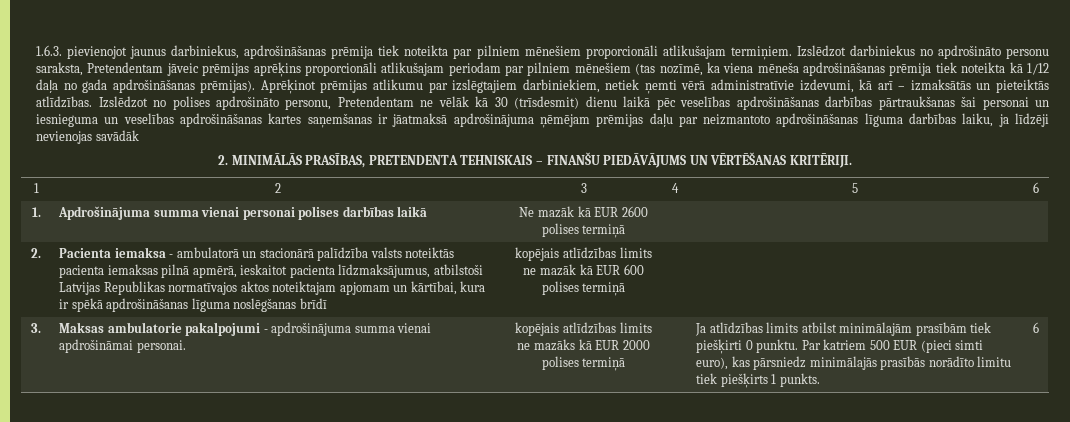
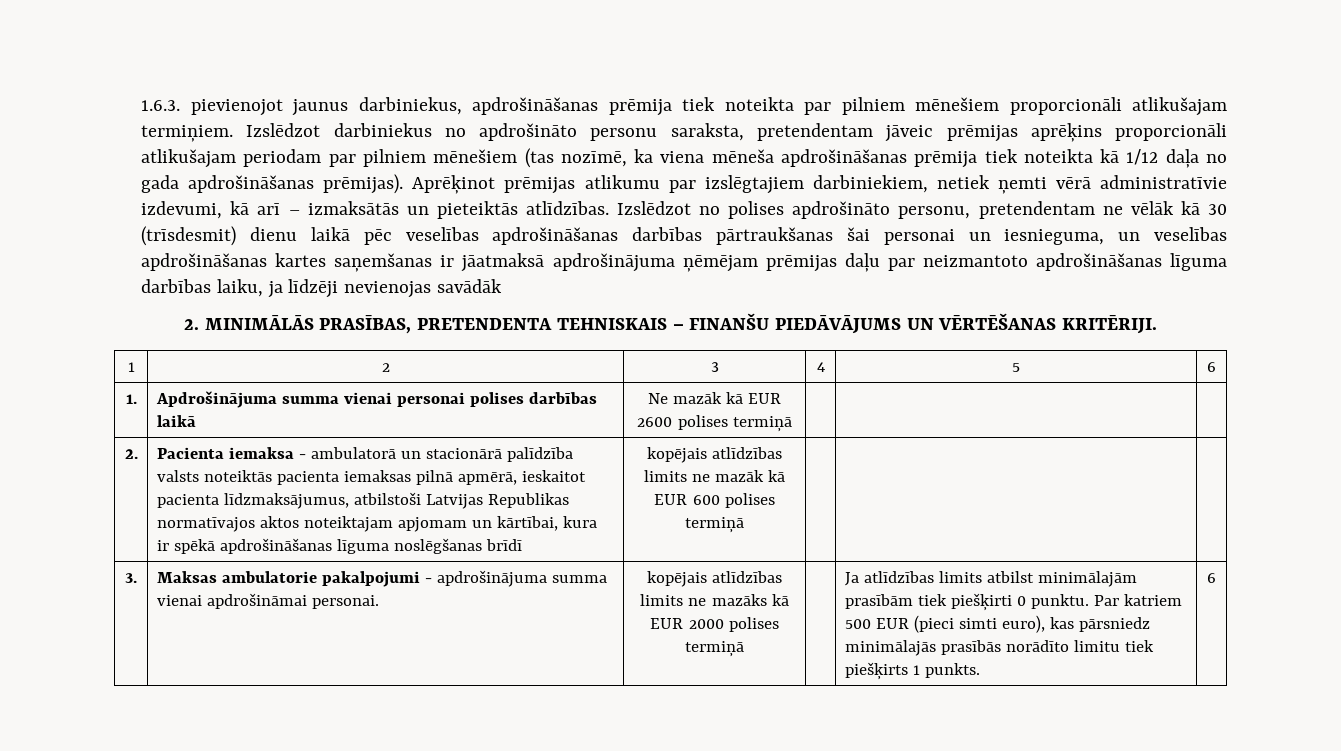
- Izslēdzot darbiniekus no apdrošināto personu saraksta, Pretendentam jāveic prēmijas aprēķins proporcionāli atlikušajam periodam par pilniem mēnešiem (tas nozīmē, ka viena mēneša apdrošināšanas prēmija tiek noteikta kā 1/12 daļa no gada apdrošināšanas prēmijas).
+ Izslēdzot darbiniekus no apdrošināto personu saraksta, pretendentam jāveic prēmijas aprēķins proporcionāli atlikušajam periodam par pilniem mēnešiem (tas nozīmē, ka viena mēneša apdrošināšanas prēmija tiek noteikta kā 1/12 daļa no gada apdrošināšanas prēmijas).
- Izslēdzot no polises apdrošināto personu, Pretendentam ne vēlāk kā 30 (trīsdesmit) dienu laikā pēc veselības apdrošināšanas darbības pārtraukšanas šai personai un iesnieguma un veselības apdrošināšanas kartes saņemšanas ir jāatmaksā apdrošinājuma ņēmējam prēmijas daļu par neizmantoto apdrošināšanas līguma darbības laiku, ja līdzēji nevienojas savādāk
+ Izslēdzot no polises apdrošināto personu, pretendentam ne vēlāk kā 30 (trīsdesmit) dienu laikā pēc veselības apdrošināšanas darbības pārtraukšanas šai personai un iesnieguma, un veselības apdrošināšanas kartes saņemšanas ir jāatmaksā apdrošinājuma ņēmējam prēmijas daļu par neizmantoto apdrošināšanas līguma darbības laiku, ja līdzēji nevienojas savādāk

